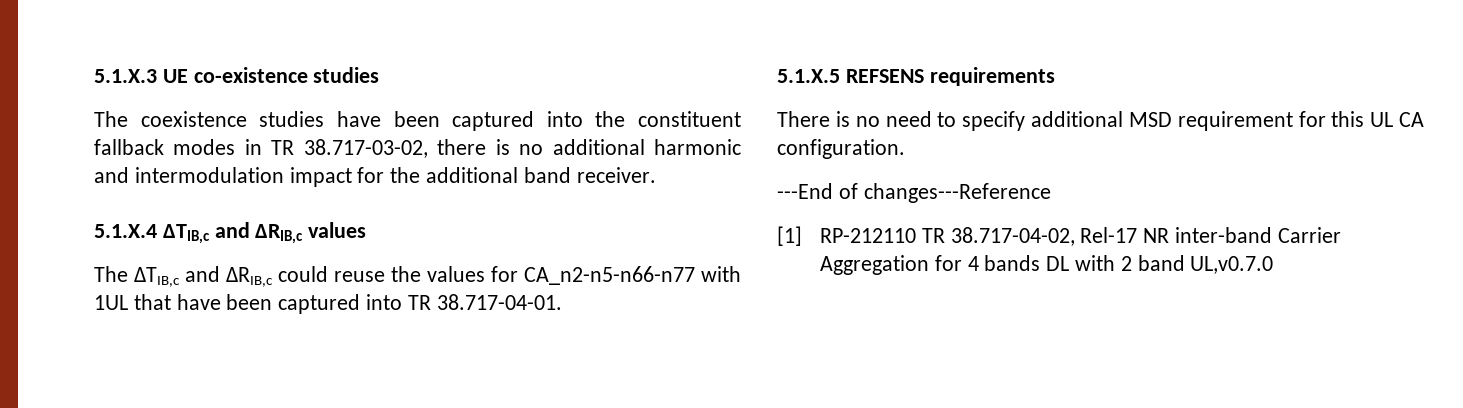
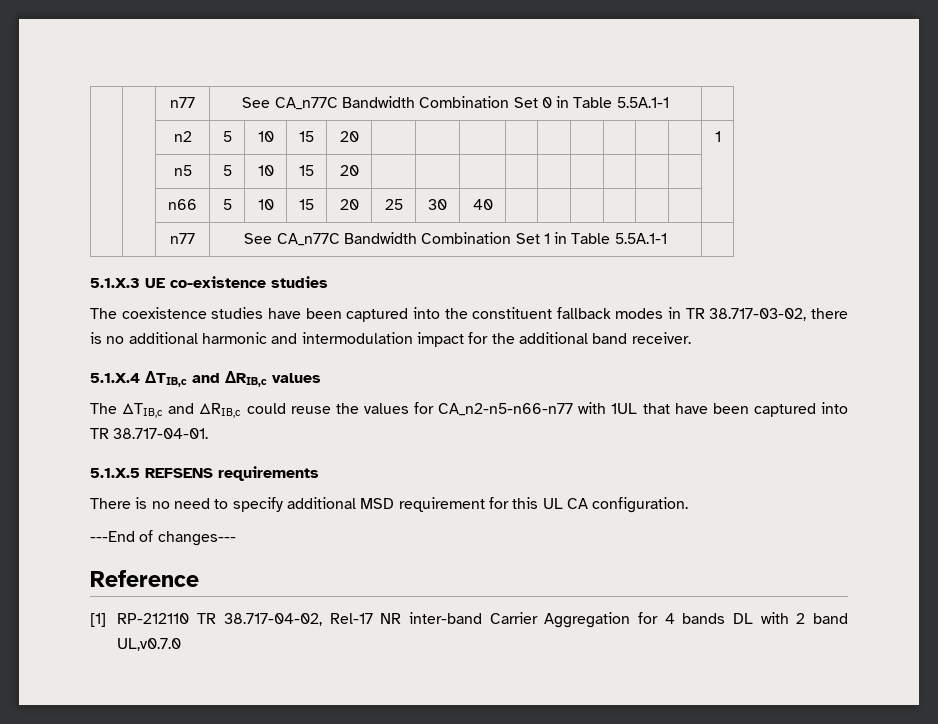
+ | | n77 | See CA_n77C Bandwidth Combination Set 0 in Table 5.5A.1-1 |
+ | | n2 | 5 | 10 | 15 | 20 | | | | | | | | | | 1
+ | | n5 | 5 | 10 | 15 | 20 | | | | | | | | | |
+ | | n66 | 5 | 10 | 15 | 20 | 25 | 30 | 40 | | | | | | |
+ | | n77 | See CA_n77C Bandwidth Combination Set 1 in Table 5.5A.1-1 |
- ---End of changes---Reference
+ ---End of changes---
+ Reference

